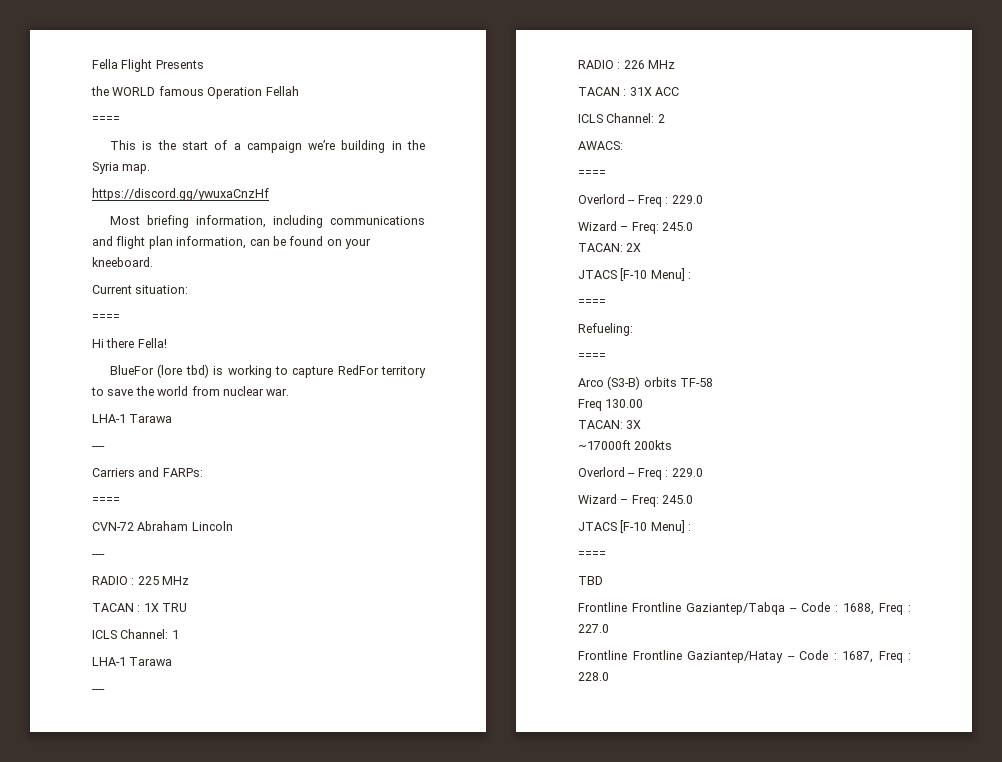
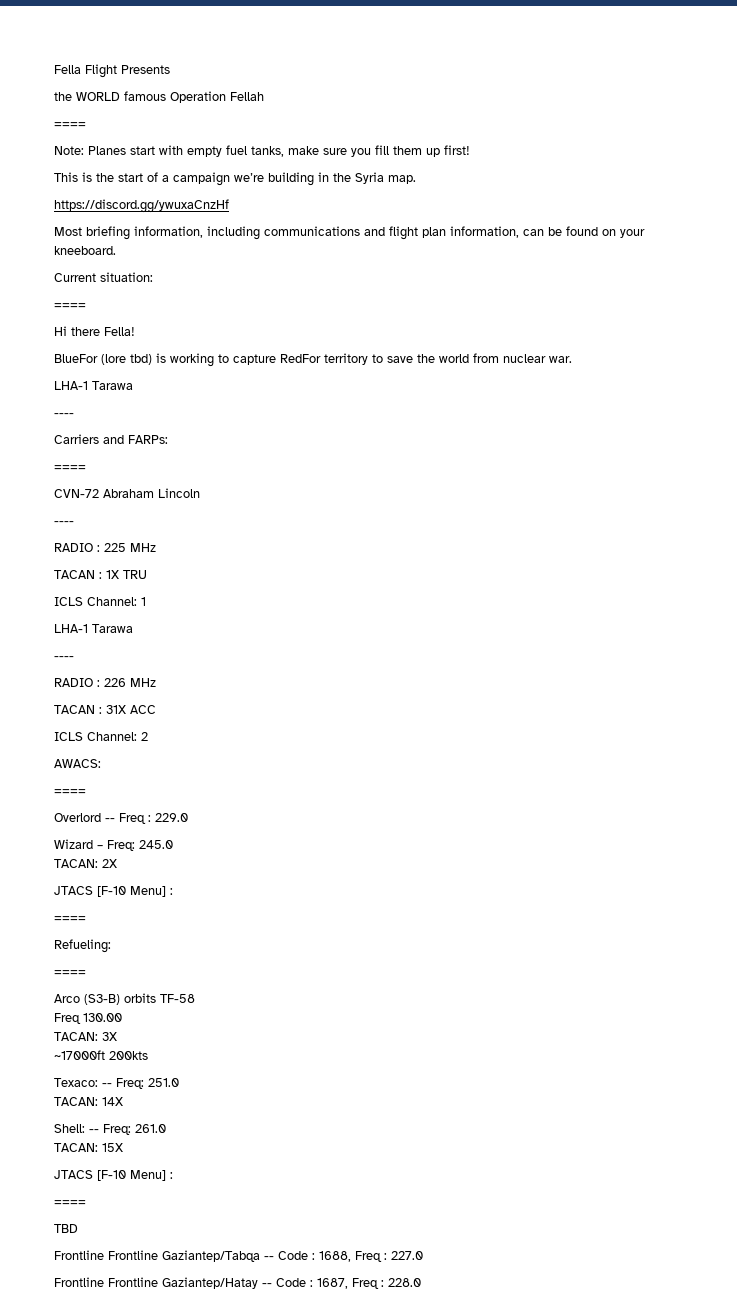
+ Note: Planes start with empty fuel tanks, make sure you fill them up first!
  ~17000ft 200kts
- Overlord -- Freq : 229.0
- Wizard – Freq: 245.0
+ Texaco: -- Freq: 251.0
+ TACAN: 14X
+ Shell: -- Freq: 261.0
+ TACAN: 15X

